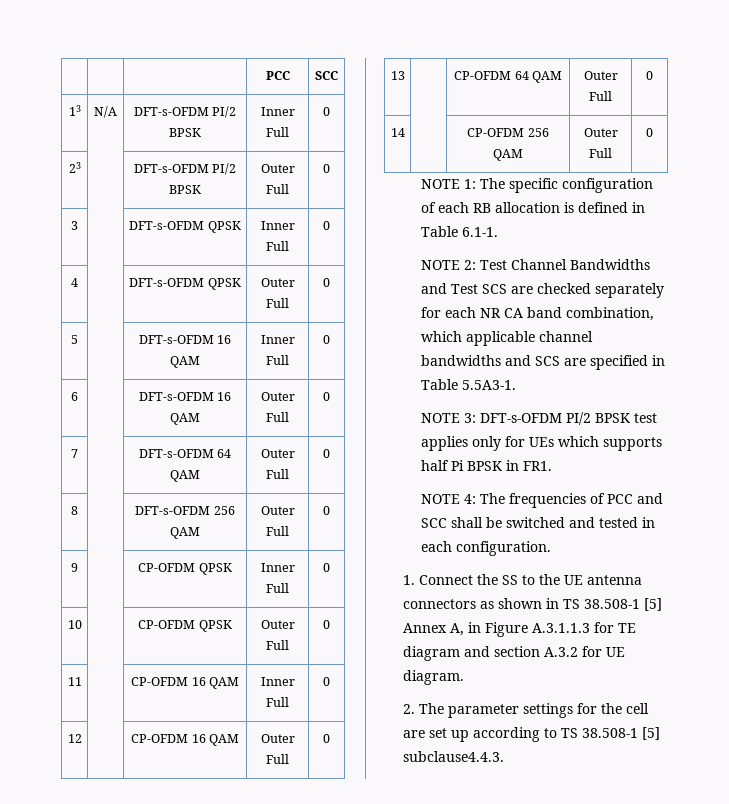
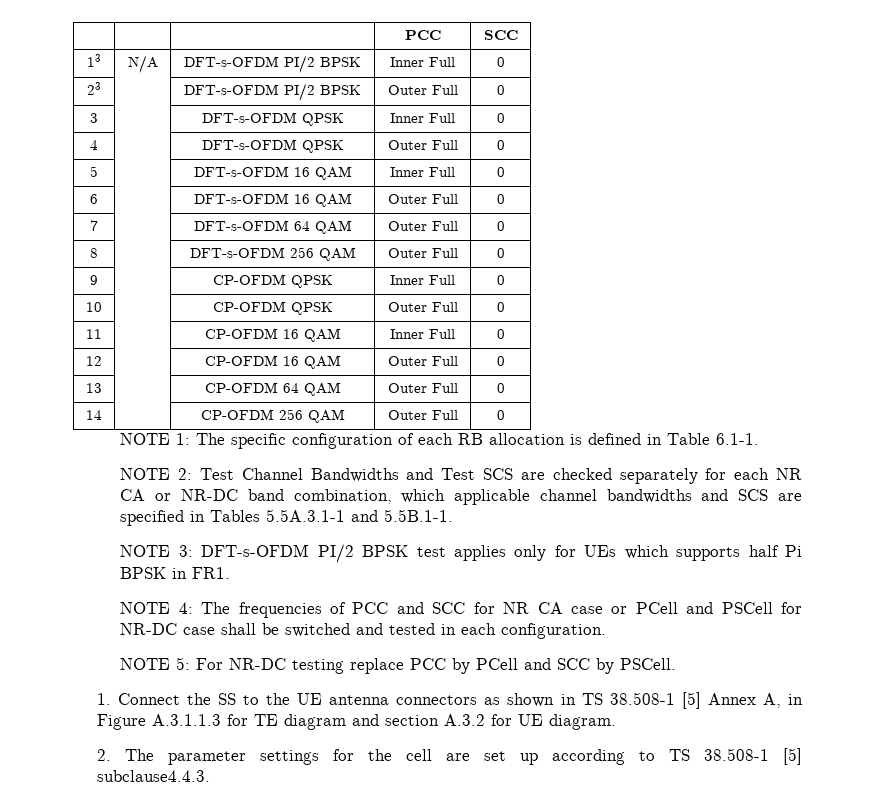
- NOTE 2: Test Channel Bandwidths and Test SCS are checked separately for each NR CA band combination, which applicable channel bandwidths and SCS are specified in Table 5.5A3-1.
+ NOTE 2: Test Channel Bandwidths and Test SCS are checked separately for each NR CA or NR-DC band combination, which applicable channel bandwidths and SCS are specified in Tables 5.5A.3.1-1 and 5.5B.1-1.
- NOTE 4: The frequencies of PCC and SCC shall be switched and tested in each configuration.
+ NOTE 4: The frequencies of PCC and SCC for NR CA case or PCell and PSCell for NR-DC case shall be switched and tested in each configuration.
+ NOTE 5: For NR-DC testing replace PCC by PCell and SCC by PSCell.

